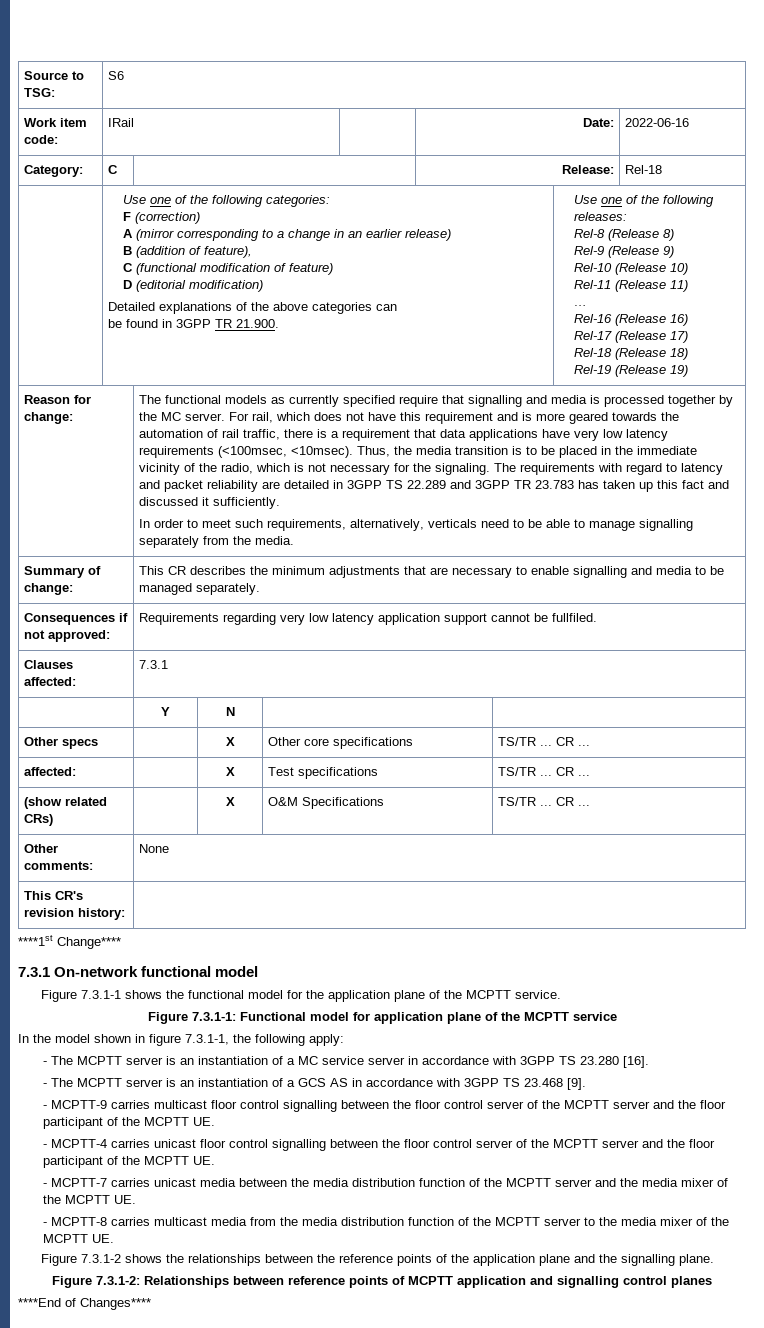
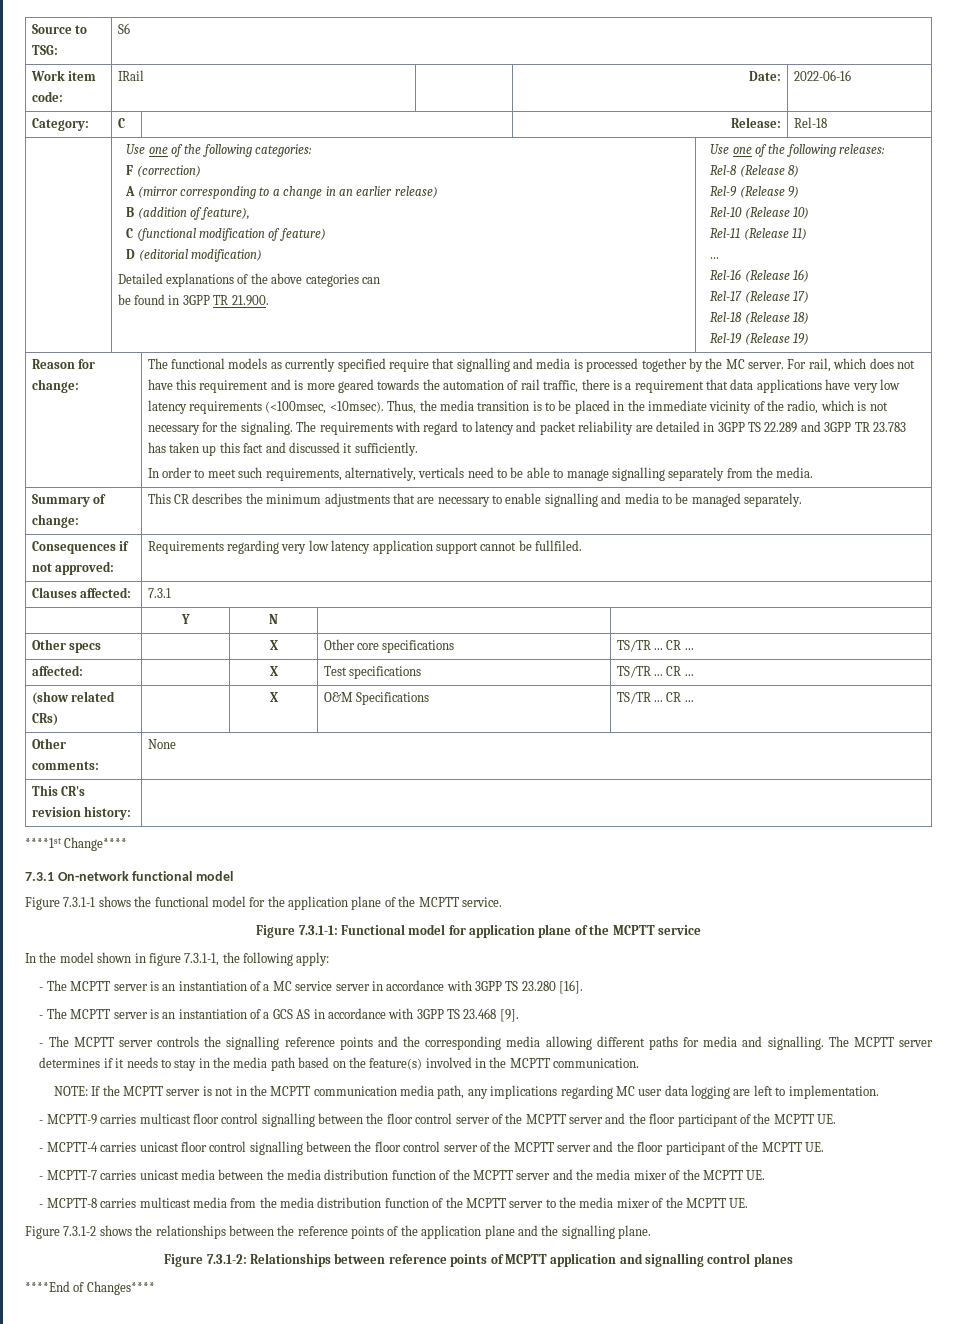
+ - The MCPTT server controls the signalling reference points and the corresponding media allowing different paths for media and signalling. The MCPTT server determines if it needs to stay in the media path based on the feature(s) involved in the MCPTT communication.
+ NOTE: If the MCPTT server is not in the MCPTT communication media path, any implications regarding MC user data logging are left to implementation.

